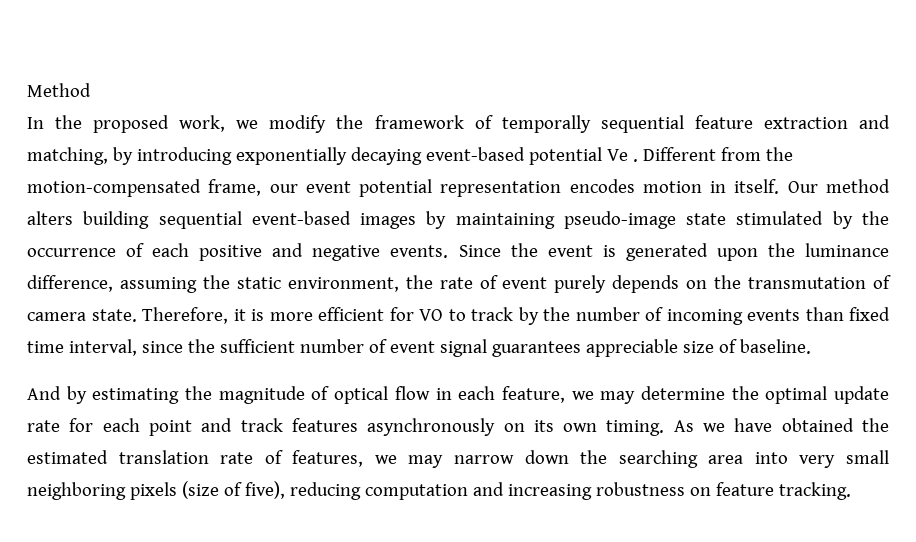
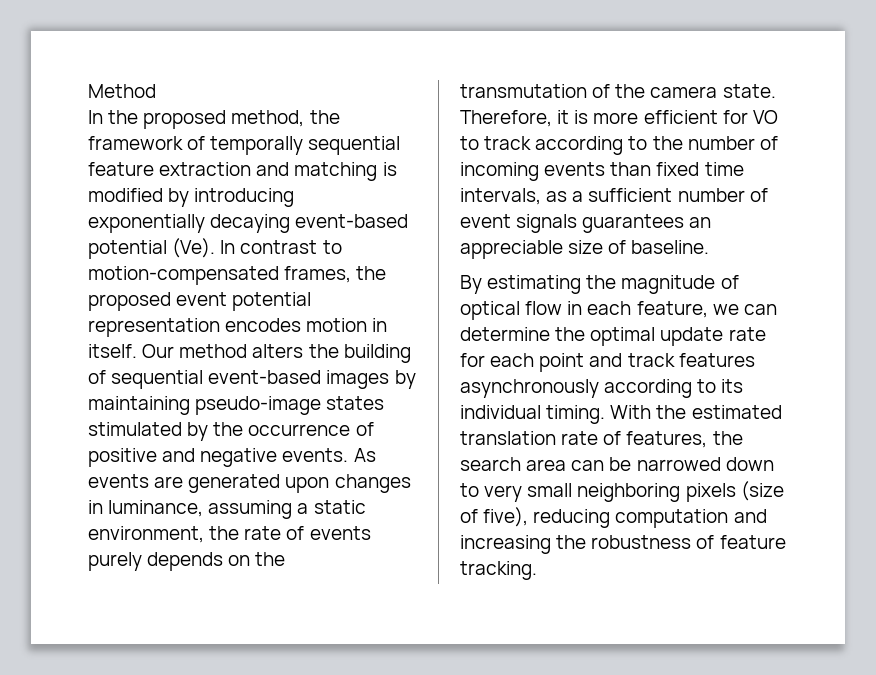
- In the proposed work, we modify the framework of temporally sequential feature extraction and matching, by introducing exponentially decaying event-based potential Ve . Different from the motion-compensated frame, our event potential representation encodes motion in itself.
+ In the proposed method, the framework of temporally sequential feature extraction and matching is modified by introducing exponentially decaying event-based potential (Ve). In contrast to motion-compensated frames, the proposed event potential representation encodes motion in itself.
- Our method alters building sequential event-based images by maintaining pseudo-image state stimulated by the occurrence of each positive and negative events.
+ Our method alters the building of sequential event-based images by maintaining pseudo-image states stimulated by the occurrence of positive and negative events.
- Since the event is generated upon the luminance difference, assuming the static environment, the rate of event purely depends on the transmutation of camera state.
+ As events are generated upon changes in luminance, assuming a static environment, the rate of events purely depends on the transmutation of the camera state.
- Therefore, it is more efficient for VO to track by the number of incoming events than fixed time interval, since the sufficient number of event signal guarantees appreciable size of baseline.
+ Therefore, it is more efficient for VO to track according to the number of incoming events than fixed time intervals, as a sufficient number of event signals guarantees an appreciable size of baseline.
- And by estimating the magnitude of optical flow in each feature, we may determine the optimal update rate for each point and track features asynchronously on its own timing. As we have obtained the estimated translation rate of features, we may narrow down the searching area into very small neighboring pixels (size of five), reducing computation and increasing robustness on feature tracking.
+ By estimating the magnitude of optical flow in each feature, we can determine the optimal update rate for each point and track features asynchronously according to its individual timing. With the estimated translation rate of features, the search area can be narrowed down to very small neighboring pixels (size of five), reducing computation and increasing the robustness of feature tracking.

